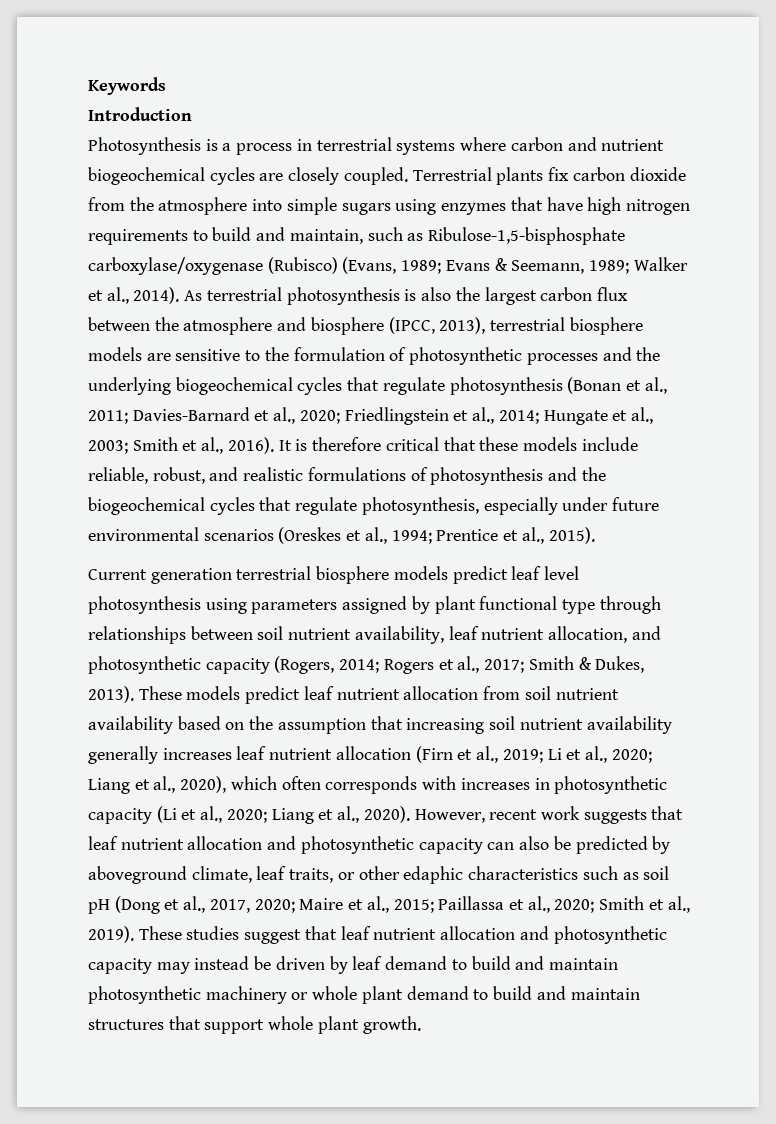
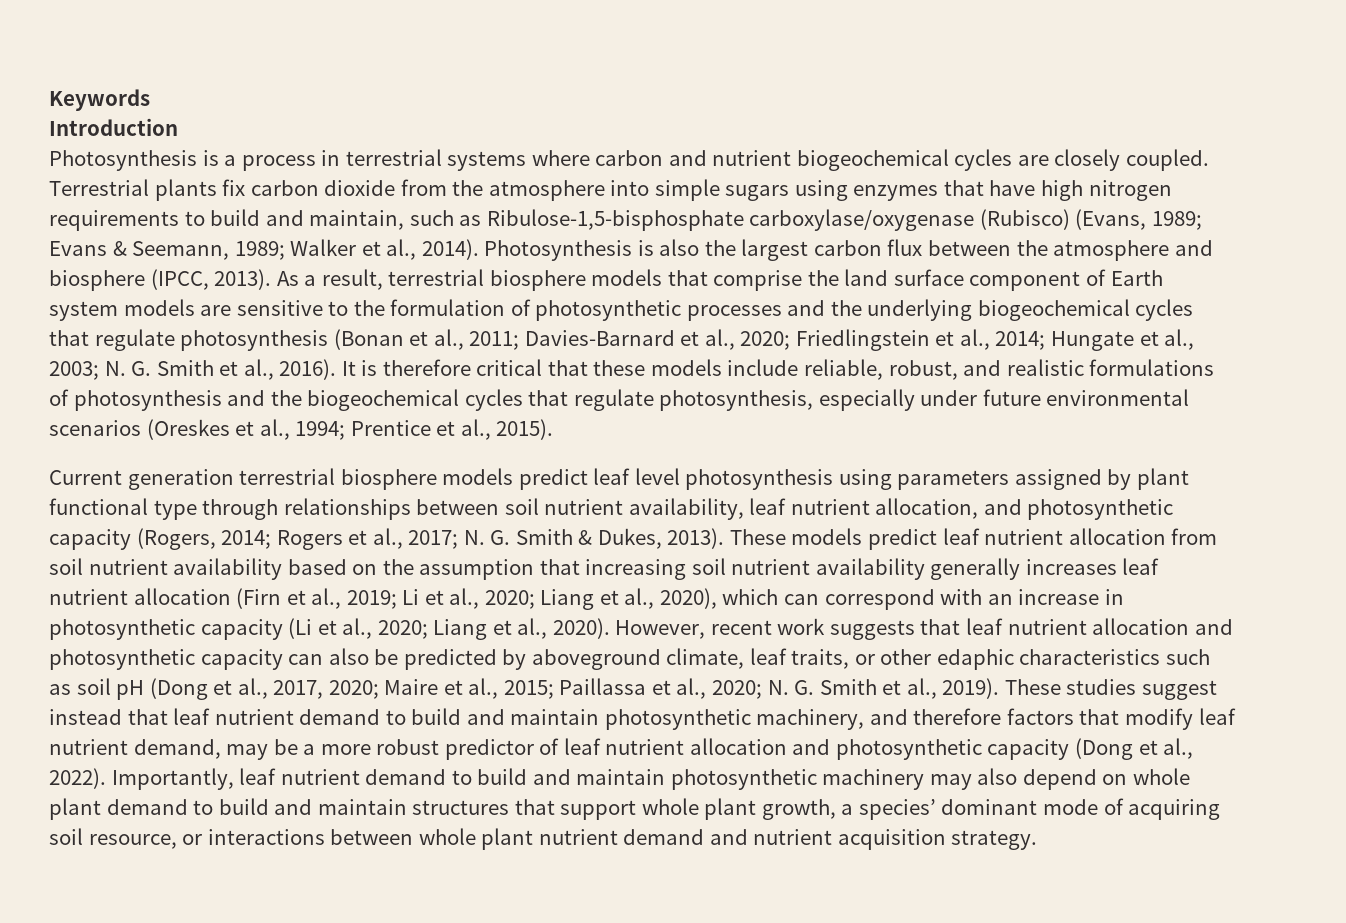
- As terrestrial photosynthesis is also the largest carbon flux between the atmosphere and biosphere (IPCC, 2013), terrestrial biosphere models are sensitive to the formulation of photosynthetic processes and the underlying biogeochemical cycles that regulate photosynthesis (Bonan et al., 2011; Davies-Barnard et al., 2020; Friedlingstein et al., 2014; Hungate et al., 2003; Smith et al., 2016).
+ Photosynthesis is also the largest carbon flux between the atmosphere and biosphere (IPCC, 2013). As a result, terrestrial biosphere models that comprise the land surface component of Earth system models are sensitive to the formulation of photosynthetic processes and the underlying biogeochemical cycles that regulate photosynthesis (Bonan et al., 2011; Davies-Barnard et al., 2020; Friedlingstein et al., 2014; Hungate et al., 2003; N. G. Smith et al., 2016).
- Current generation terrestrial biosphere models predict leaf level photosynthesis using parameters assigned by plant functional type through relationships between soil nutrient availability, leaf nutrient allocation, and photosynthetic capacity (Rogers, 2014; Rogers et al., 2017; Smith & Dukes, 2013).
+ Current generation terrestrial biosphere models predict leaf level photosynthesis using parameters assigned by plant functional type through relationships between soil nutrient availability, leaf nutrient allocation, and photosynthetic capacity (Rogers, 2014; Rogers et al., 2017; N. G. Smith & Dukes, 2013).
- These models predict leaf nutrient allocation from soil nutrient availability based on the assumption that increasing soil nutrient availability generally increases leaf nutrient allocation (Firn et al., 2019; Li et al., 2020; Liang et al., 2020), which often corresponds with increases in photosynthetic capacity (Li et al., 2020; Liang et al., 2020).
+ These models predict leaf nutrient allocation from soil nutrient availability based on the assumption that increasing soil nutrient availability generally increases leaf nutrient allocation (Firn et al., 2019; Li et al., 2020; Liang et al., 2020), which can correspond with an increase in photosynthetic capacity (Li et al., 2020; Liang et al., 2020).
- However, recent work suggests that leaf nutrient allocation and photosynthetic capacity can also be predicted by aboveground climate, leaf traits, or other edaphic characteristics such as soil pH (Dong et al., 2017, 2020; Maire et al., 2015; Paillassa et al., 2020; Smith et al., 2019).
+ However, recent work suggests that leaf nutrient allocation and photosynthetic capacity can also be predicted by aboveground climate, leaf traits, or other edaphic characteristics such as soil pH (Dong et al., 2017, 2020; Maire et al., 2015; Paillassa et al., 2020; N. G. Smith et al., 2019).
- These studies suggest that leaf nutrient allocation and photosynthetic capacity may instead be driven by leaf demand to build and maintain photosynthetic machinery or whole plant demand to build and maintain structures that support whole plant growth.
+ These studies suggest instead that leaf nutrient demand to build and maintain photosynthetic machinery, and therefore factors that modify leaf nutrient demand, may be a more robust predictor of leaf nutrient allocation and photosynthetic capacity (Dong et al., 2022). Importantly, leaf nutrient demand to build and maintain photosynthetic machinery may also depend on whole plant demand to build and maintain structures that support whole plant growth, a species’ dominant mode of acquiring soil resource, or interactions between whole plant nutrient demand and nutrient acquisition strategy.

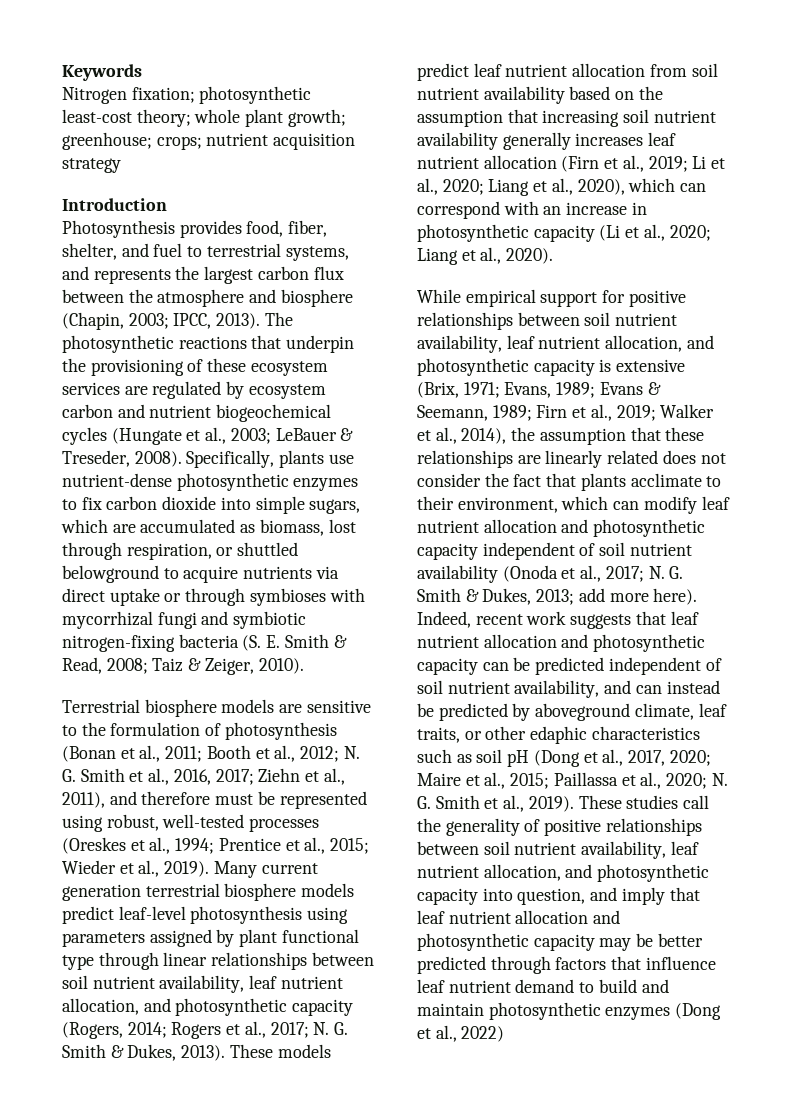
+ Nitrogen fixation; photosynthetic least-cost theory; whole plant growth; greenhouse; crops; nutrient acquisition strategy
  Introduction
- Photosynthesis is a process in terrestrial systems where carbon and nutrient biogeochemical cycles are closely coupled. Terrestrial plants fix carbon dioxide from the atmosphere into simple sugars using enzymes that have high nitrogen requirements to build and maintain, such as Ribulose-1,5-bisphosphate carboxylase/oxygenase (Rubisco) (Evans, 1989; Evans & Seemann, 1989; Walker et al., 2014). Photosynthesis is also the largest carbon flux between the atmosphere and biosphere (IPCC, 2013). As a result, terrestrial biosphere models that comprise the land surface component of Earth system models are sensitive to the formulation of photosynthetic processes and the underlying biogeochemical cycles that regulate photosynthesis (Bonan et al., 2011;
+ Photosynthesis provides food, fiber, shelter, and fuel to terrestrial systems, and represents the largest carbon flux between the atmosphere and biosphere (Chapin, 2003; IPCC, 2013). The photosynthetic reactions that underpin the provisioning of these ecosystem services are regulated by ecosystem carbon and nutrient biogeochemical cycles (Hungate et al., 2003; LeBauer & Treseder, 2008). Specifically, plants use nutrient-dense photosynthetic enzymes to fix carbon dioxide into simple sugars, which are accumulated as biomass, lost through respiration, or shuttled belowground to acquire nutrients via direct uptake or through symbioses with mycorrhizal fungi and symbiotic nitrogen-fixing bacteria (S. E. Smith & Read, 2008; Taiz & Zeiger, 2010).
+ Terrestrial biosphere models are sensitive to the formulation of photosynthesis (Bonan et al., 2011;
- Davies-Barnard et al., 2020; Friedlingstein et al., 2014; Hungate et al., 2003; N. G. Smith et al., 2016). It is therefore critical that these models include reliable, robust, and realistic formulations of photosynthesis and the biogeochemical cycles that regulate photosynthesis, especially under future environmental scenarios (Oreskes et al., 1994;
+ Booth et al., 2012; N. G. Smith et al., 2016, 2017; Ziehn et al., 2011), and therefore must be represented using robust, well-tested processes (Oreskes et al., 1994;
- Prentice et al., 2015).
- Current generation terrestrial biosphere models predict leaf level photosynthesis using parameters assigned by plant functional type through relationships between soil nutrient availability, leaf nutrient allocation, and photosynthetic capacity (Rogers, 2014;
+ Prentice et al., 2015; Wieder et al., 2019). Many current generation terrestrial biosphere models predict leaf-level photosynthesis using parameters assigned by plant functional type through linear relationships between soil nutrient availability, leaf nutrient allocation, and photosynthetic capacity (Rogers, 2014;
- Liang et al., 2020). However, recent work suggests that leaf nutrient allocation and photosynthetic capacity can also be predicted by aboveground climate, leaf traits, or other edaphic characteristics such as soil pH (Dong et al., 2017, 2020;
+ Liang et al., 2020).
+ While empirical support for positive relationships between soil nutrient availability, leaf nutrient allocation, and photosynthetic capacity is extensive (Brix, 1971; Evans, 1989; Evans & Seemann, 1989; Firn et al., 2019; Walker et al., 2014), the assumption that these relationships are linearly related does not consider the fact that plants acclimate to their environment, which can modify leaf nutrient allocation and photosynthetic capacity independent of soil nutrient availability (Onoda et al., 2017; N. G. Smith & Dukes, 2013; add more here). Indeed, recent work suggests that leaf nutrient allocation and photosynthetic capacity can be predicted independent of soil nutrient availability, and can instead be predicted by aboveground climate, leaf traits, or other edaphic characteristics such as soil pH (Dong et al., 2017, 2020;
- These studies suggest instead that leaf nutrient demand to build and maintain photosynthetic machinery, and therefore factors that modify leaf nutrient demand, may be a more robust predictor of leaf nutrient allocation and photosynthetic capacity (Dong et al., 2022). Importantly, leaf nutrient demand to build and maintain photosynthetic machinery may also depend on whole plant demand to build and maintain structures that support whole plant growth, a species’ dominant mode of acquiring soil resource, or interactions between whole plant nutrient demand and nutrient acquisition strategy.
+ These studies call the generality of positive relationships between soil nutrient availability, leaf nutrient allocation, and photosynthetic capacity into question, and imply that leaf nutrient allocation and photosynthetic capacity may be better predicted through factors that influence leaf nutrient demand to build and maintain photosynthetic enzymes (Dong et al., 2022)

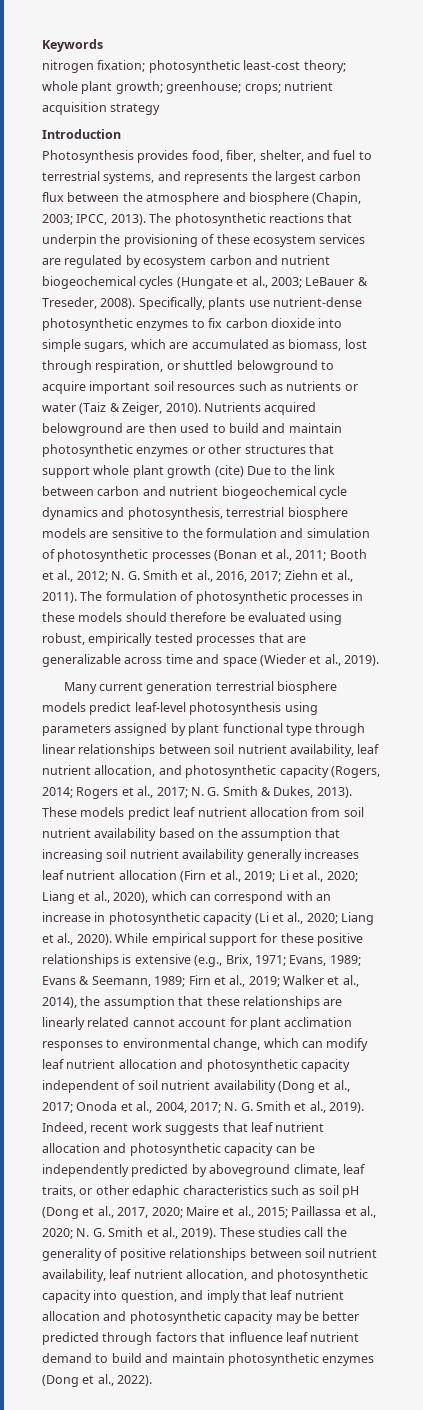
- Nitrogen fixation; photosynthetic least-cost theory; whole plant growth; greenhouse; crops; nutrient acquisition strategy
+ nitrogen fixation; photosynthetic least-cost theory; whole plant growth; greenhouse; crops; nutrient acquisition strategy
- Specifically, plants use nutrient-dense photosynthetic enzymes to fix carbon dioxide into simple sugars, which are accumulated as biomass, lost through respiration, or shuttled belowground to acquire nutrients via direct uptake or through symbioses with mycorrhizal fungi and symbiotic nitrogen-fixing bacteria (S. E. Smith & Read, 2008; Taiz & Zeiger, 2010).
- Terrestrial biosphere models are sensitive to the formulation of photosynthesis (Bonan et al., 2011;
+ Specifically, plants use nutrient-dense photosynthetic enzymes to fix carbon dioxide into simple sugars, which are accumulated as biomass, lost through respiration, or shuttled belowground to acquire important soil resources such as nutrients or water (Taiz & Zeiger, 2010). Nutrients acquired belowground are then used to build and maintain photosynthetic enzymes or other structures that support whole plant growth (cite) Due to the link between carbon and nutrient biogeochemical cycle dynamics and photosynthesis, terrestrial biosphere models are sensitive to the formulation and simulation of photosynthetic processes (Bonan et al., 2011;
- Ziehn et al., 2011), and therefore must be represented using robust, well-tested processes (Oreskes et al., 1994; Prentice et al., 2015; Wieder et al., 2019). Many current generation terrestrial biosphere models predict leaf-level photosynthesis using parameters assigned by plant functional type through linear relationships between soil nutrient availability, leaf nutrient allocation, and photosynthetic capacity (Rogers, 2014;
+ Ziehn et al., 2011). The formulation of photosynthetic processes in these models should therefore be evaluated using robust, empirically tested processes that are generalizable across time and space (Wieder et al., 2019).
+ Many current generation terrestrial biosphere models predict leaf-level photosynthesis using parameters assigned by plant functional type through linear relationships between soil nutrient availability, leaf nutrient allocation, and photosynthetic capacity (Rogers, 2014;
- Liang et al., 2020).
- While empirical support for positive relationships between soil nutrient availability, leaf nutrient allocation, and photosynthetic capacity is extensive (Brix, 1971;
+ Liang et al., 2020). While empirical support for these positive relationships is extensive (e.g., Brix, 1971;
- Walker et al., 2014), the assumption that these relationships are linearly related does not consider the fact that plants acclimate to their environment, which can modify leaf nutrient allocation and photosynthetic capacity independent of soil nutrient availability (Onoda et al., 2017; N. G. Smith & Dukes, 2013; add more here).
+ Walker et al., 2014), the assumption that these relationships are linearly related cannot account for plant acclimation responses to environmental change, which can modify leaf nutrient allocation and photosynthetic capacity independent of soil nutrient availability (Dong et al., 2017; Onoda et al., 2004, 2017; N. G. Smith et al., 2019).
- Indeed, recent work suggests that leaf nutrient allocation and photosynthetic capacity can be predicted independent of soil nutrient availability, and can instead be predicted by aboveground climate, leaf traits, or other edaphic characteristics such as soil pH (Dong et al., 2017, 2020; Maire et al., 2015; Paillassa et al., 2020; N. G. Smith et al., 2019).
+ Indeed, recent work suggests that leaf nutrient allocation and photosynthetic capacity can be independently predicted by aboveground climate, leaf traits, or other edaphic characteristics such as soil pH (Dong et al., 2017, 2020; Maire et al., 2015; Paillassa et al., 2020; N. G. Smith et al., 2019).
- These studies call the generality of positive relationships between soil nutrient availability, leaf nutrient allocation, and photosynthetic capacity into question, and imply that leaf nutrient allocation and photosynthetic capacity may be better predicted through factors that influence leaf nutrient demand to build and maintain photosynthetic enzymes (Dong et al., 2022)
+ These studies call the generality of positive relationships between soil nutrient availability, leaf nutrient allocation, and photosynthetic capacity into question, and imply that leaf nutrient allocation and photosynthetic capacity may be better predicted through factors that influence leaf nutrient demand to build and maintain photosynthetic enzymes (Dong et al., 2022).

